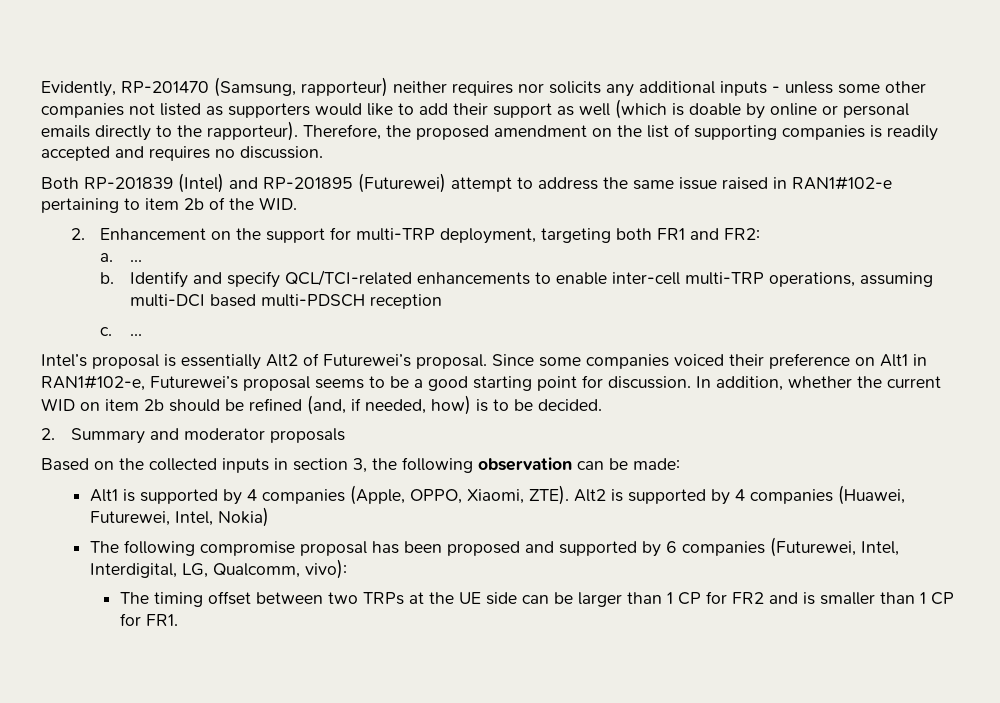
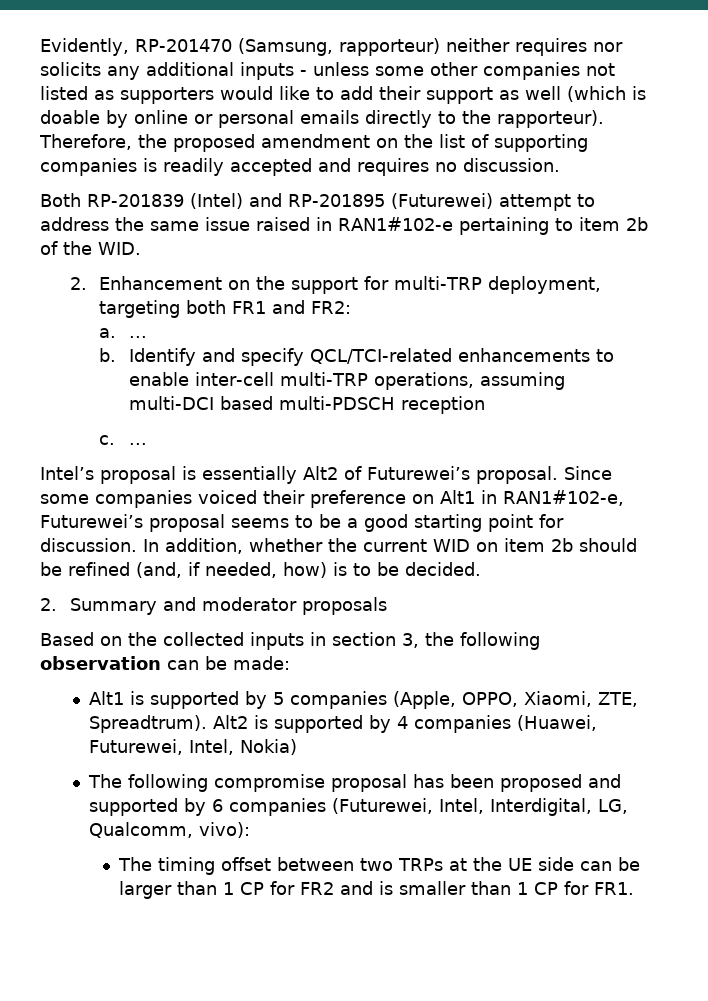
- Alt1 is supported by 4 companies (Apple, OPPO, Xiaomi, ZTE).
+ Alt1 is supported by 5 companies (Apple, OPPO, Xiaomi, ZTE, Spreadtrum).

